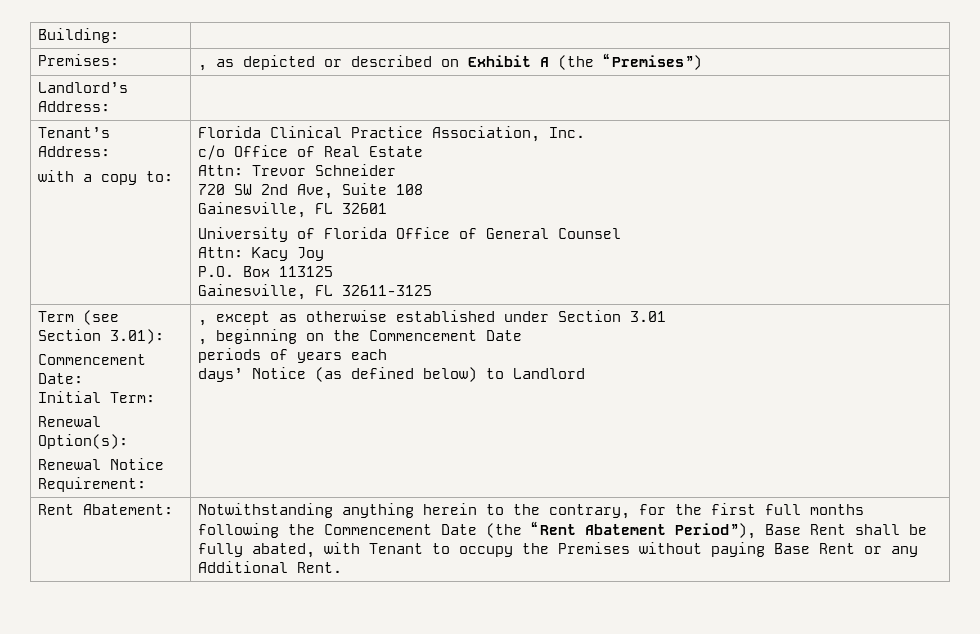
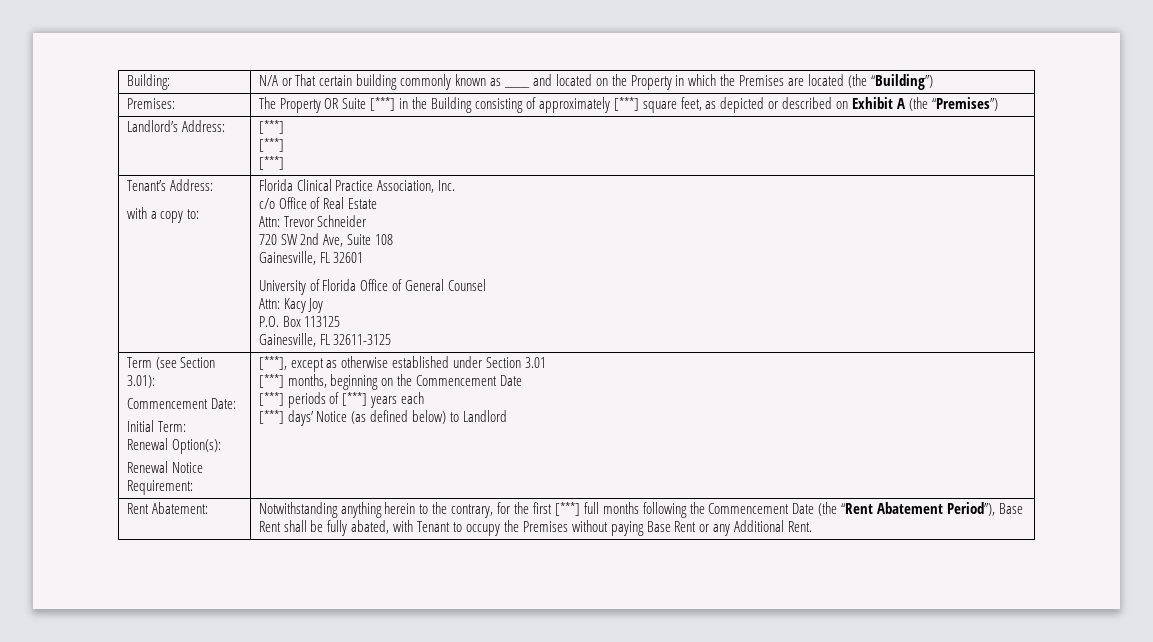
- Building: |
- Premises: | , as depicted or described on Exhibit A (the “Premises”)
+ Building: | N/A or That certain building commonly known as ____ and located on the Property in which the Premises are located (the “Building”)
+ Premises: | The Property OR Suite [***] in the Building consisting of approximately [***] square feet, as depicted or described on Exhibit A (the “Premises”)
- Landlord’s Address: |
+ Landlord’s Address: | [***]
+ [***]
+ [***]
- , except as otherwise established under Section 3.01
+ [***], except as otherwise established under Section 3.01
- , beginning on the Commencement Date
+ [***] months, beginning on the Commencement Date
- periods of years each
+ [***] periods of [***] years each
- days’ Notice (as defined below) to Landlord
+ [***] days’ Notice (as defined below) to Landlord
- Notwithstanding anything herein to the contrary, for the first full months following the Commencement Date (the “Rent Abatement Period”), Base Rent shall be fully abated, with Tenant to occupy the Premises without paying Base Rent or any Additional Rent.
+ Notwithstanding anything herein to the contrary, for the first [***] full months following the Commencement Date (the “Rent Abatement Period”), Base Rent shall be fully abated, with Tenant to occupy the Premises without paying Base Rent or any Additional Rent.

